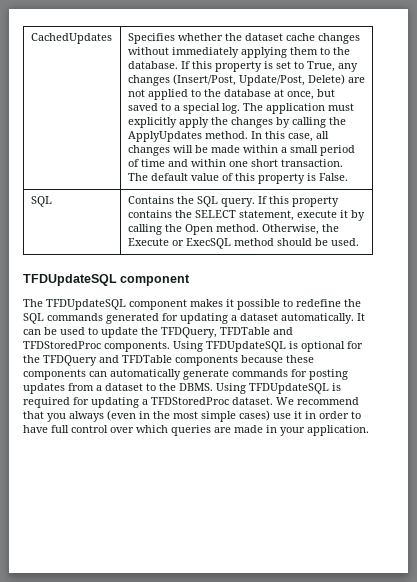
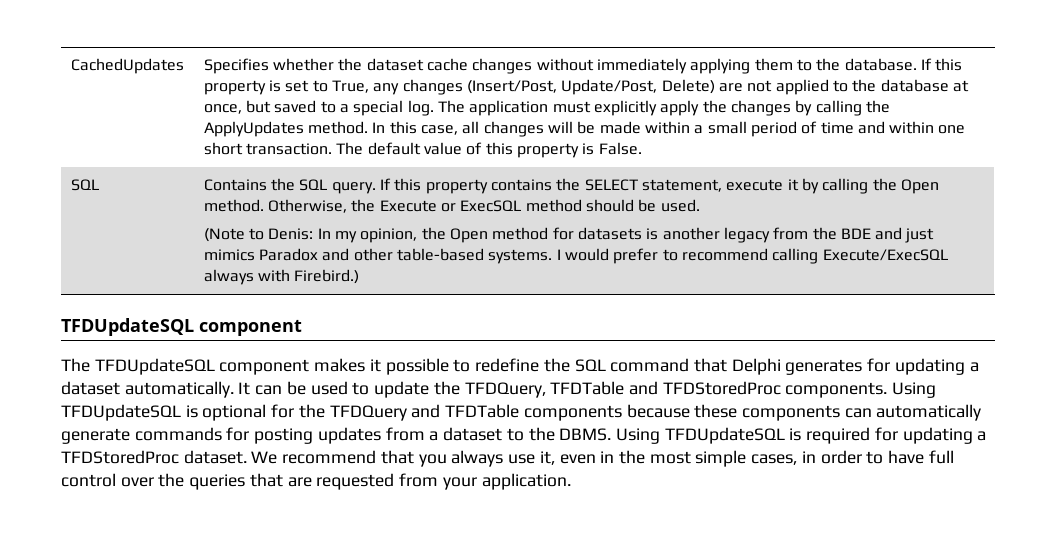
+ (Note to Denis: In my opinion, the Open method for datasets is another legacy from the BDE and just mimics Paradox and other table-based systems. I would prefer to recommend calling Execute/ExecSQL always with Firebird.)
- The TFDUpdateSQL component makes it possible to redefine the SQL commands generated for updating a dataset automatically.
+ The TFDUpdateSQL component makes it possible to redefine the SQL command that Delphi generates for updating a dataset automatically.
- We recommend that you always (even in the most simple cases) use it in order to have full control over which queries are made in your application.
+ We recommend that you always use it, even in the most simple cases, in order to have full control over the queries that are requested from your application.

